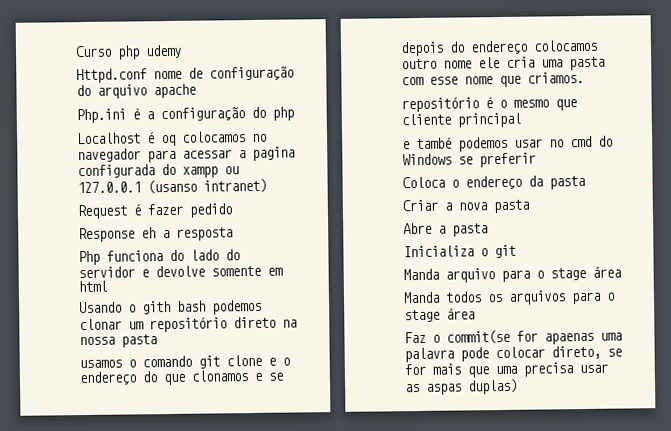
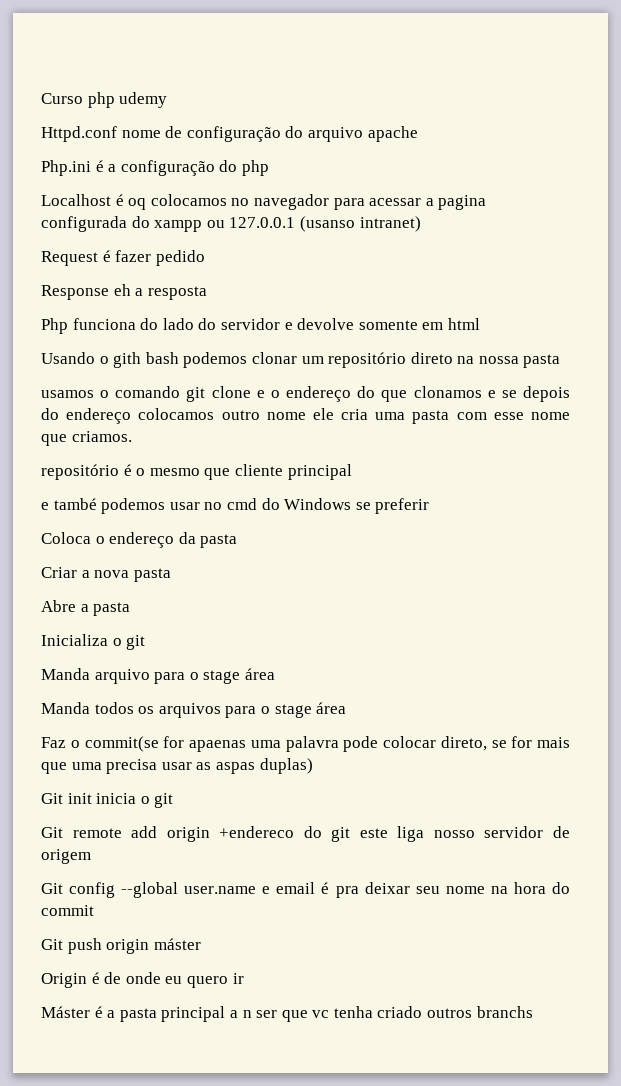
+ Git init inicia o git
+ Git remote add origin +endereco do git este liga nosso servidor de origem
+ Git config --global user.name e email é pra deixar seu nome na hora do commit
+ Git push origin máster
+ Origin é de onde eu quero ir
+ Máster é a pasta principal a n ser que vc tenha criado outros branchs

